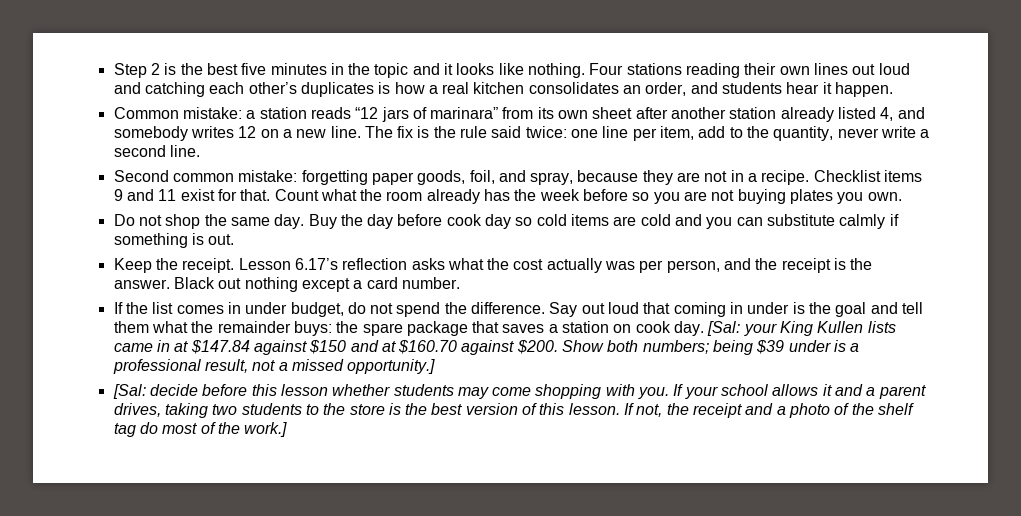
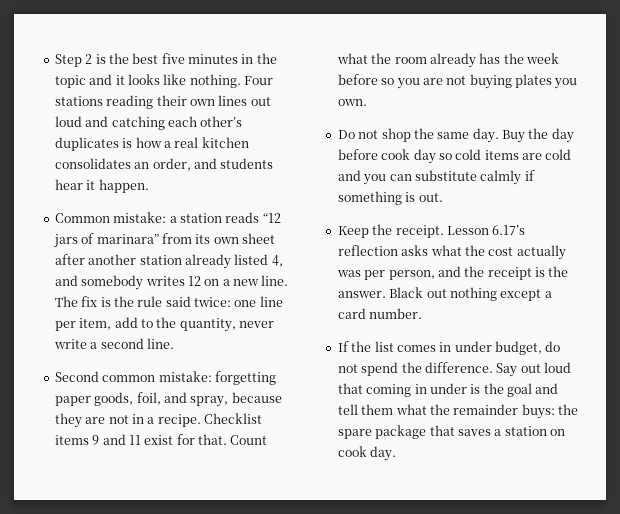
- [Sal: your King Kullen lists came in at $147.84 against $150 and at $160.70 against $200. Show both numbers; being $39 under is a professional result, not a missed opportunity.]
- [Sal: decide before this lesson whether students may come shopping with you. If your school allows it and a parent drives, taking two students to the store is the best version of this lesson. If not, the receipt and a photo of the shelf tag do most of the work.]

